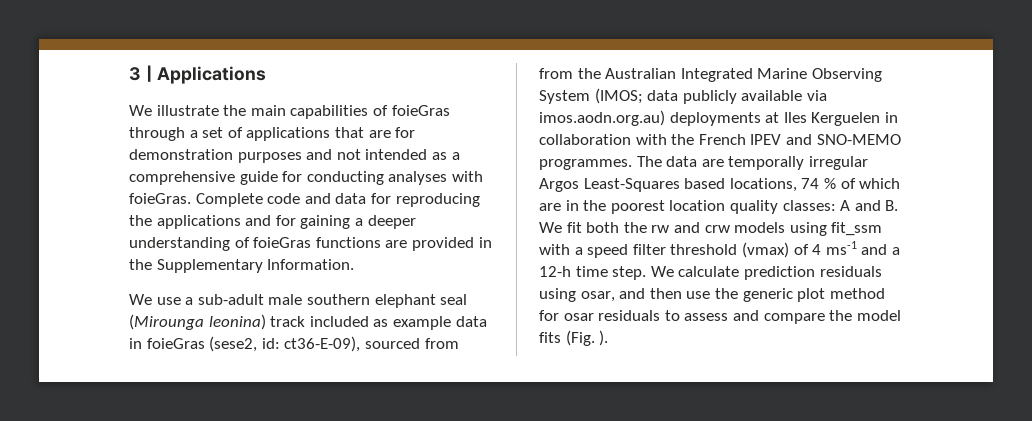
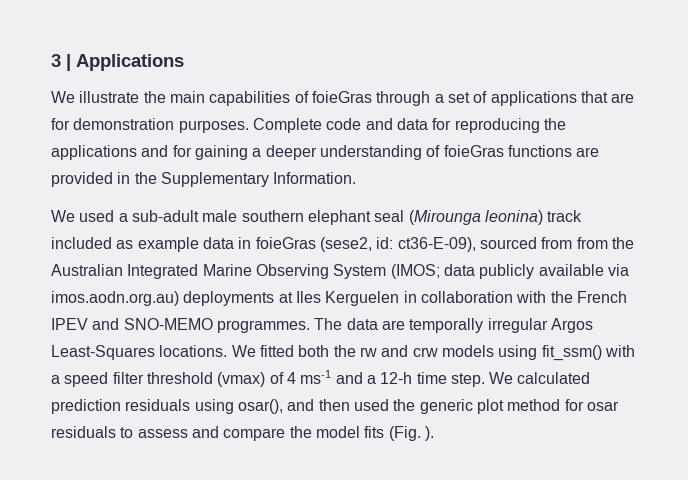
- We illustrate the main capabilities of foieGras through a set of applications that are for demonstration purposes and not intended as a comprehensive guide for conducting analyses with foieGras.
+ We illustrate the main capabilities of foieGras through a set of applications that are for demonstration purposes.
- We use a sub-adult male southern elephant seal (Mirounga leonina) track included as example data in foieGras (sese2, id: ct36-E-09), sourced from from the Australian Integrated Marine Observing System (IMOS; data publicly available via imos.aodn.org.au) deployments at Iles Kerguelen in collaboration with the French IPEV and SNO-MEMO programmes.
+ We used a sub-adult male southern elephant seal (Mirounga leonina) track included as example data in foieGras (sese2, id: ct36-E-09), sourced from from the Australian Integrated Marine Observing System (IMOS; data publicly available via imos.aodn.org.au) deployments at Iles Kerguelen in collaboration with the French IPEV and SNO-MEMO programmes.
- The data are temporally irregular Argos Least-Squares based locations, 74 % of which are in the poorest location quality classes: A and B. We fit both the rw and crw models using fit_ssm with a speed filter threshold (vmax) of 4 ms-1 and a 12-h time step.
+ The data are temporally irregular Argos Least-Squares locations. We fitted both the rw and crw models using fit_ssm() with a speed filter threshold (vmax) of 4 ms-1 and a 12-h time step.
- We calculate prediction residuals using osar, and then use the generic plot method for osar residuals to assess and compare the model fits (Fig. ).
+ We calculated prediction residuals using osar(), and then used the generic plot method for osar residuals to assess and compare the model fits (Fig. ).

